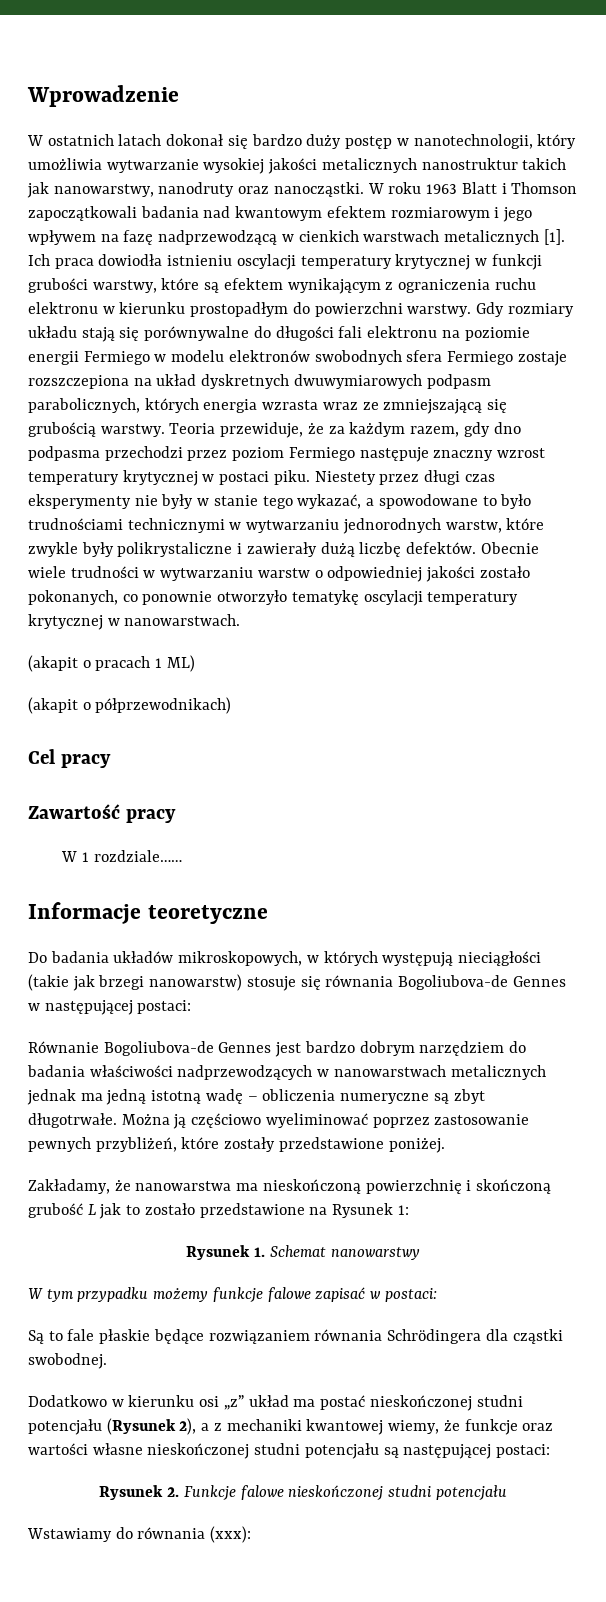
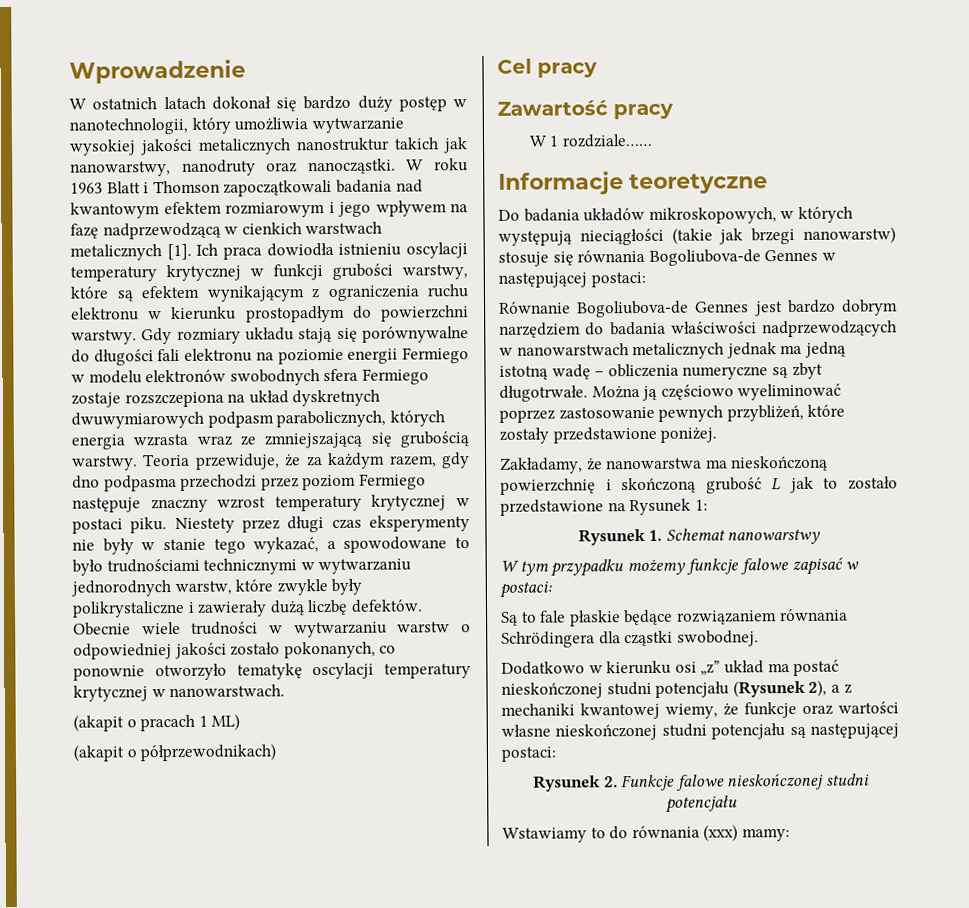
- Wstawiamy do równania (xxx):
+ Wstawiamy to do równania (xxx) mamy:

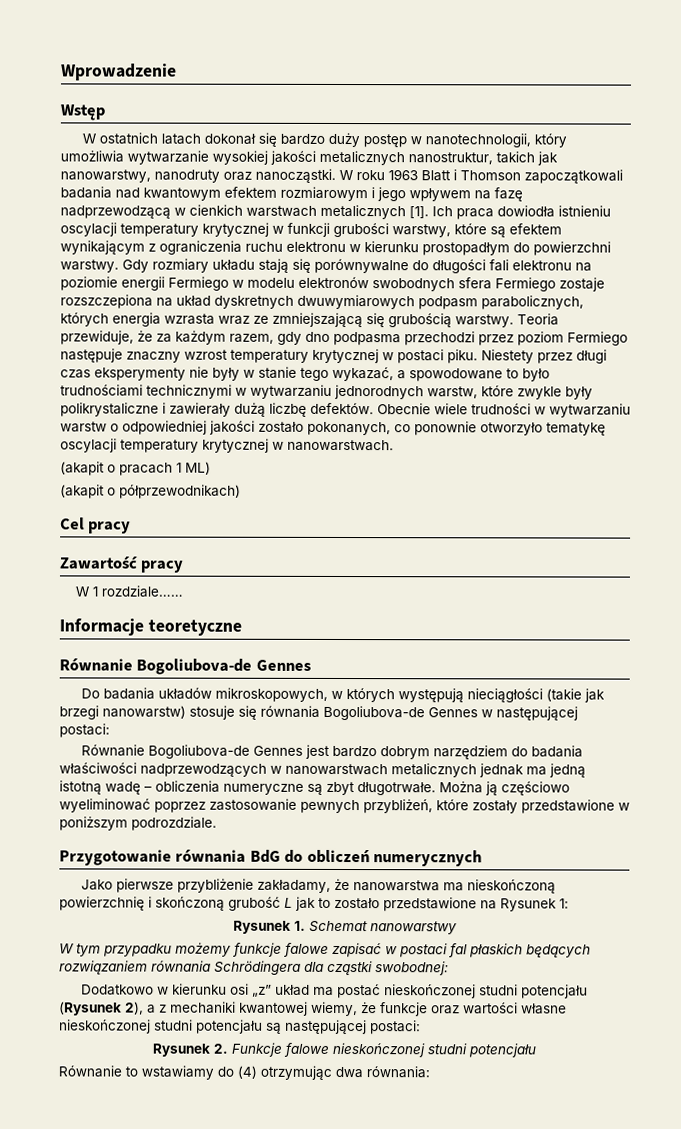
+ Wstęp
- W ostatnich latach dokonał się bardzo duży postęp w nanotechnologii, który umożliwia wytwarzanie wysokiej jakości metalicznych nanostruktur takich jak nanowarstwy, nanodruty oraz nanocząstki.
+ W ostatnich latach dokonał się bardzo duży postęp w nanotechnologii, który umożliwia wytwarzanie wysokiej jakości metalicznych nanostruktur, takich jak nanowarstwy, nanodruty oraz nanocząstki.
  Informacje teoretyczne
+ Równanie Bogoliubova-de Gennes
- Można ją częściowo wyeliminować poprzez zastosowanie pewnych przybliżeń, które zostały przedstawione poniżej.
- Zakładamy, że nanowarstwa ma nieskończoną powierzchnię i skończoną grubość L jak to zostało przedstawione na Rysunek 1:
+ Można ją częściowo wyeliminować poprzez zastosowanie pewnych przybliżeń, które zostały przedstawione w poniższym podrozdziale.
+ Przygotowanie równania BdG do obliczeń numerycznych
+ Jako pierwsze przybliżenie zakładamy, że nanowarstwa ma nieskończoną powierzchnię i skończoną grubość L jak to zostało przedstawione na Rysunek 1:
- W tym przypadku możemy funkcje falowe zapisać w postaci:
- Są to fale płaskie będące rozwiązaniem równania Schrödingera dla cząstki swobodnej.
+ W tym przypadku możemy funkcje falowe zapisać w postaci fal płaskich będących rozwiązaniem równania Schrödingera dla cząstki swobodnej:
- Wstawiamy to do równania (xxx) mamy:
+ Równanie to wstawiamy do (4) otrzymując dwa równania:

